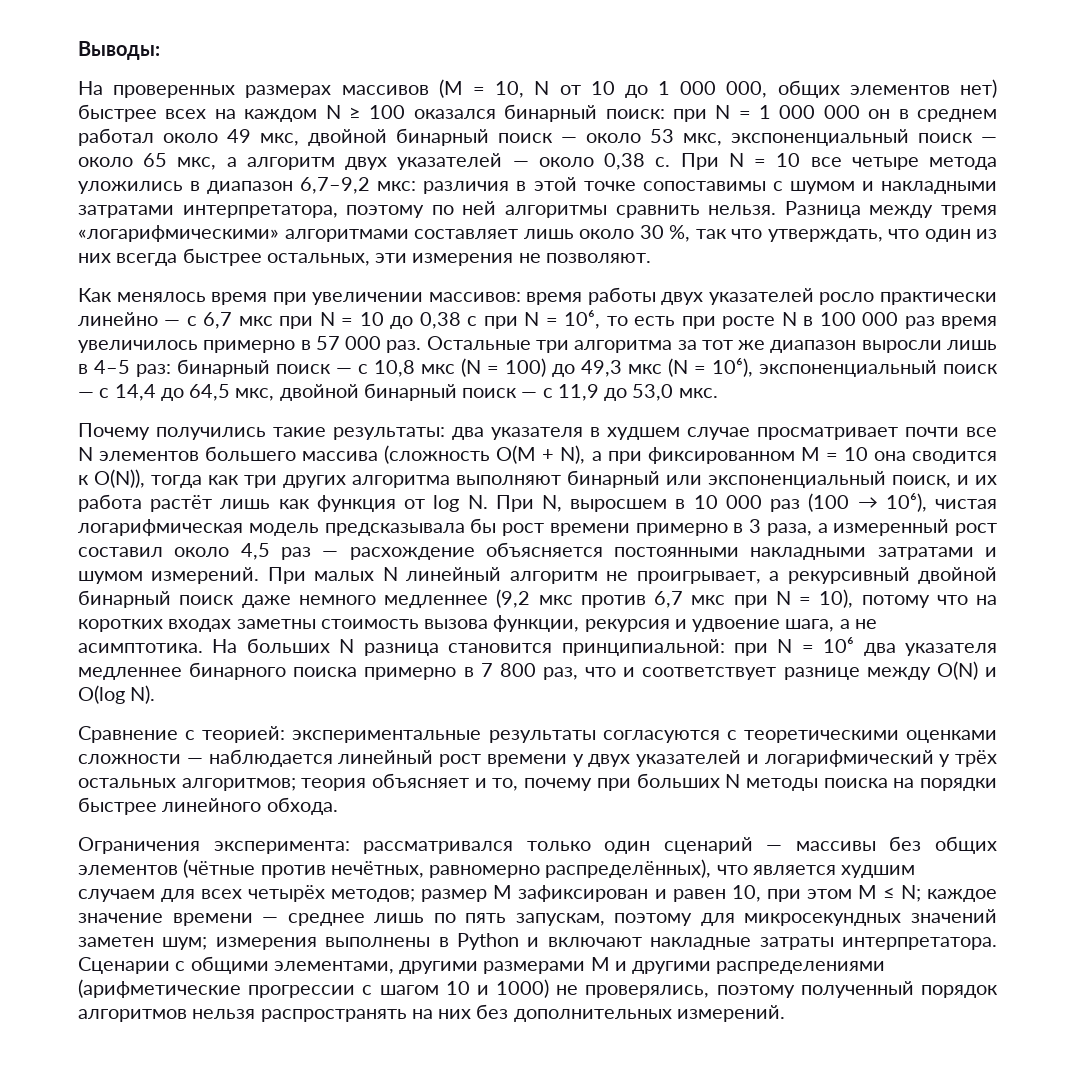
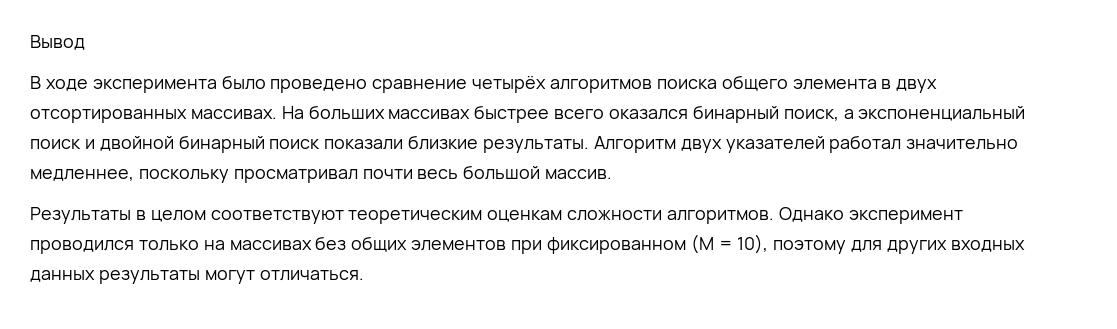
- Выводы:
- На проверенных размерах массивов (M = 10, N от 10 до 1 000 000, общих элементов нет) быстрее всех на каждом N ≥ 100 оказался бинарный поиск: при N = 1 000 000 он в среднем работал около 49 мкс, двойной бинарный поиск — около 53 мкс, экспоненциальный поиск — около 65 мкс, а алгоритм двух указателей — около 0,38 с. При N = 10 все четыре метода уложились в диапазон 6,7–9,2 мкс: различия в этой точке сопоставимы с шумом и накладными затратами интерпретатора, поэтому по ней алгоритмы сравнить нельзя. Разница между тремя «логарифмическими» алгоритмами составляет лишь около 30 %, так что утверждать, что один из них всегда быстрее остальных, эти измерения не позволяют.
- Как менялось время при увеличении массивов: время работы двух указателей росло практически линейно — с 6,7 мкс при N = 10 до 0,38 с при N = 10⁶, то есть при росте N в 100 000 раз время увеличилось примерно в 57 000 раз. Остальные три алгоритма за тот же диапазон выросли лишь в 4–5 раз: бинарный поиск — с 10,8 мкс (N = 100) до 49,3 мкс (N = 10⁶), экспоненциальный поиск — с 14,4 до 64,5 мкс, двойной бинарный поиск — с 11,9 до 53,0 мкс.
- Почему получились такие результаты: два указателя в худшем случае просматривает почти все N элементов большего массива (сложность O(M + N), а при фиксированном M = 10 она сводится к O(N)), тогда как три других алгоритма выполняют бинарный или экспоненциальный поиск, и их работа растёт лишь как функция от log N. При N, выросшем в 10 000 раз (100 → 10⁶), чистая логарифмическая модель предсказывала бы рост времени примерно в 3 раза, а измеренный рост составил около 4,5 раз — расхождение объясняется постоянными накладными затратами и шумом измерений. При малых N линейный алгоритм не проигрывает, а рекурсивный двойной бинарный поиск даже немного медленнее (9,2 мкс против 6,7 мкс при N = 10), потому что на коротких входах заметны стоимость вызова функции, рекурсия и удвоение шага, а не асимптотика. На больших N разница становится принципиальной: при N = 10⁶ два указателя медленнее бинарного поиска примерно в 7 800 раз, что и соответствует разнице между O(N) и O(log N).
- Сравнение с теорией: экспериментальные результаты согласуются с теоретическими оценками сложности — наблюдается линейный рост времени у двух указателей и логарифмический у трёх остальных алгоритмов; теория объясняет и то, почему при больших N методы поиска на порядки быстрее линейного обхода.
- Ограничения эксперимента: рассматривался только один сценарий — массивы без общих элементов (чётные против нечётных, равномерно распределённых), что является худшим случаем для всех четырёх методов; размер M зафиксирован и равен 10, при этом M ≤ N; каждое значение времени — среднее лишь по пять запускам, поэтому для микросекундных значений заметен шум; измерения выполнены в Python и включают накладные затраты интерпретатора. Сценарии с общими элементами, другими размерами M и другими распределениями (арифметические прогрессии с шагом 10 и 1000) не проверялись, поэтому полученный порядок алгоритмов нельзя распространять на них без дополнительных измерений.
+ Вывод
+ В ходе эксперимента было проведено сравнение четырёх алгоритмов поиска общего элемента в двух отсортированных массивах. На больших массивах быстрее всего оказался бинарный поиск, а экспоненциальный поиск и двойной бинарный поиск показали близкие результаты. Алгоритм двух указателей работал значительно медленнее, поскольку просматривал почти весь большой массив.
+ Результаты в целом соответствуют теоретическим оценкам сложности алгоритмов. Однако эксперимент проводился только на массивах без общих элементов при фиксированном (M = 10), поэтому для других входных данных результаты могут отличаться.

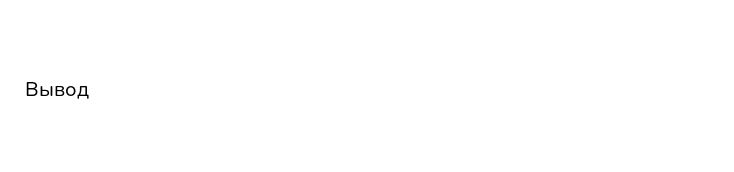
- В ходе эксперимента было проведено сравнение четырёх алгоритмов поиска общего элемента в двух отсортированных массивах. На больших массивах быстрее всего оказался бинарный поиск, а экспоненциальный поиск и двойной бинарный поиск показали близкие результаты. Алгоритм двух указателей работал значительно медленнее, поскольку просматривал почти весь большой массив.
- Результаты в целом соответствуют теоретическим оценкам сложности алгоритмов. Однако эксперимент проводился только на массивах без общих элементов при фиксированном (M = 10), поэтому для других входных данных результаты могут отличаться.

